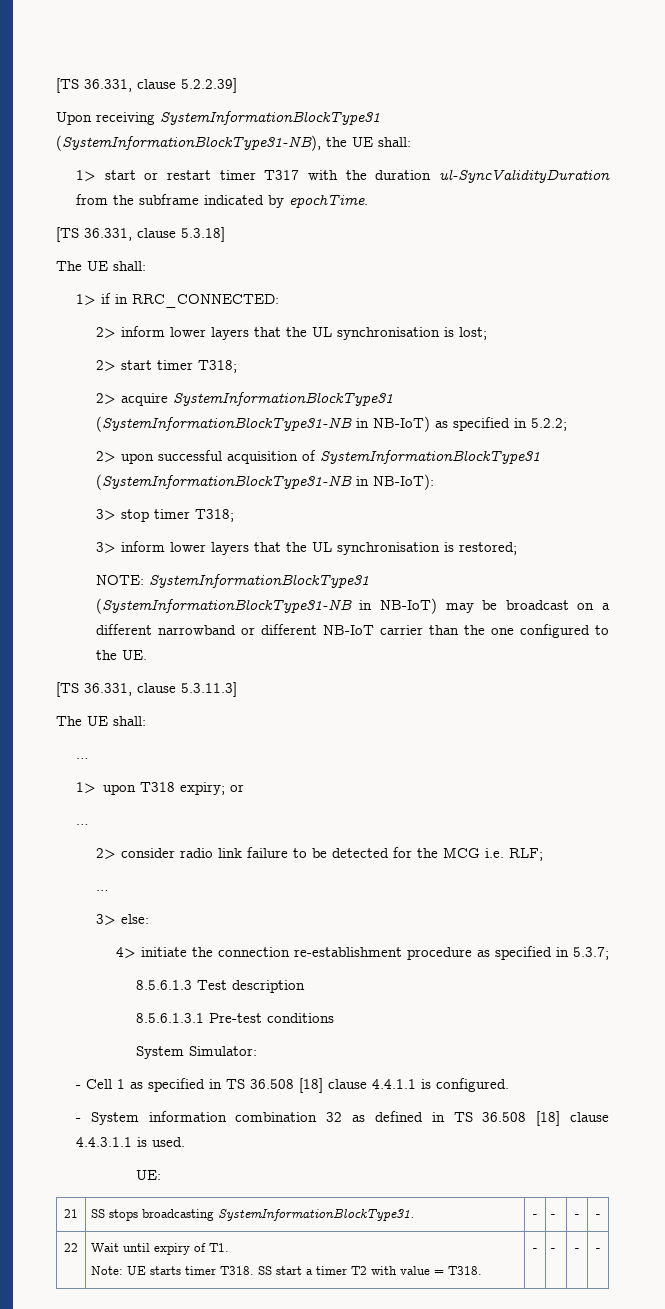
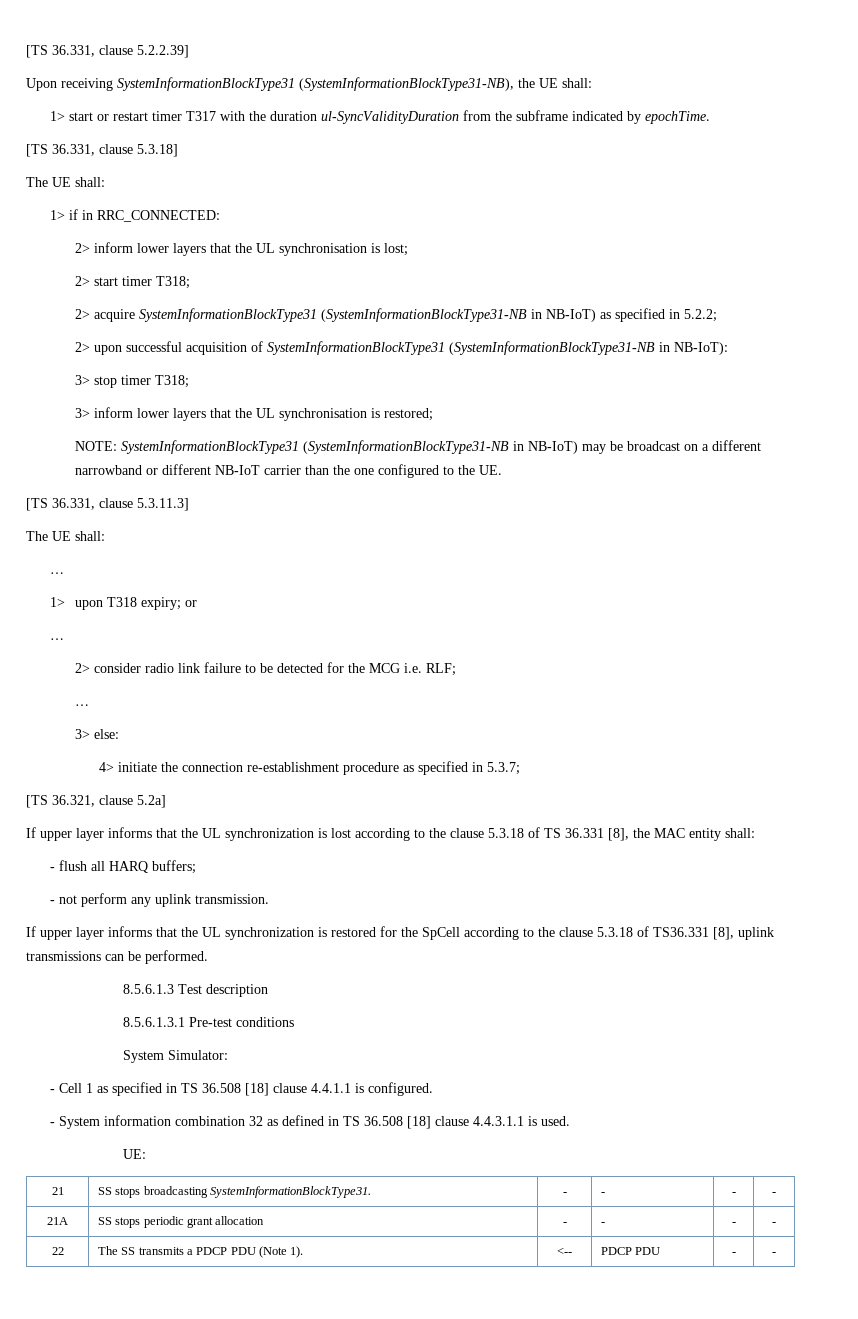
+ [TS 36.321, clause 5.2a]
+ If upper layer informs that the UL synchronization is lost according to the clause 5.3.18 of TS 36.331 [8], the MAC entity shall:
+ - flush all HARQ buffers;
+ - not perform any uplink transmission.
+ If upper layer informs that the UL synchronization is restored for the SpCell according to the clause 5.3.18 of TS36.331 [8], uplink transmissions can be performed.
- 22 | Wait until expiry of T1.
- Note: UE starts timer T318. SS start a timer T2 with value = T318. | - | - | - | -
+ 21A | SS stops periodic grant allocation | - | - | - | -
+ 22 | The SS transmits a PDCP PDU (Note 1). | <-- | PDCP PDU | - | -

